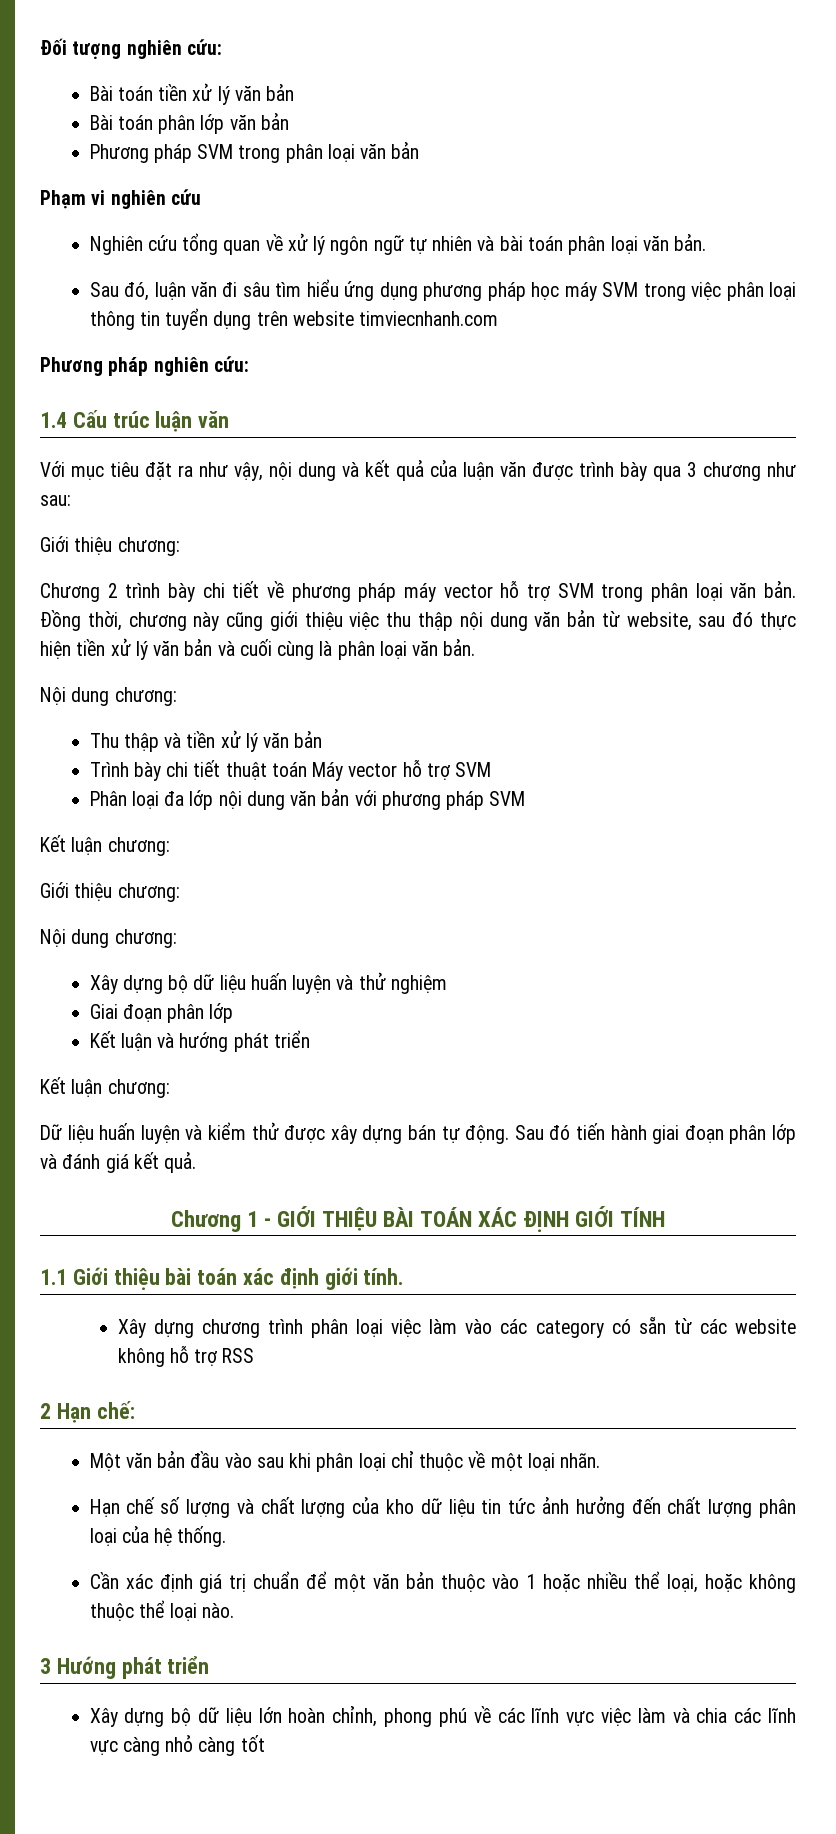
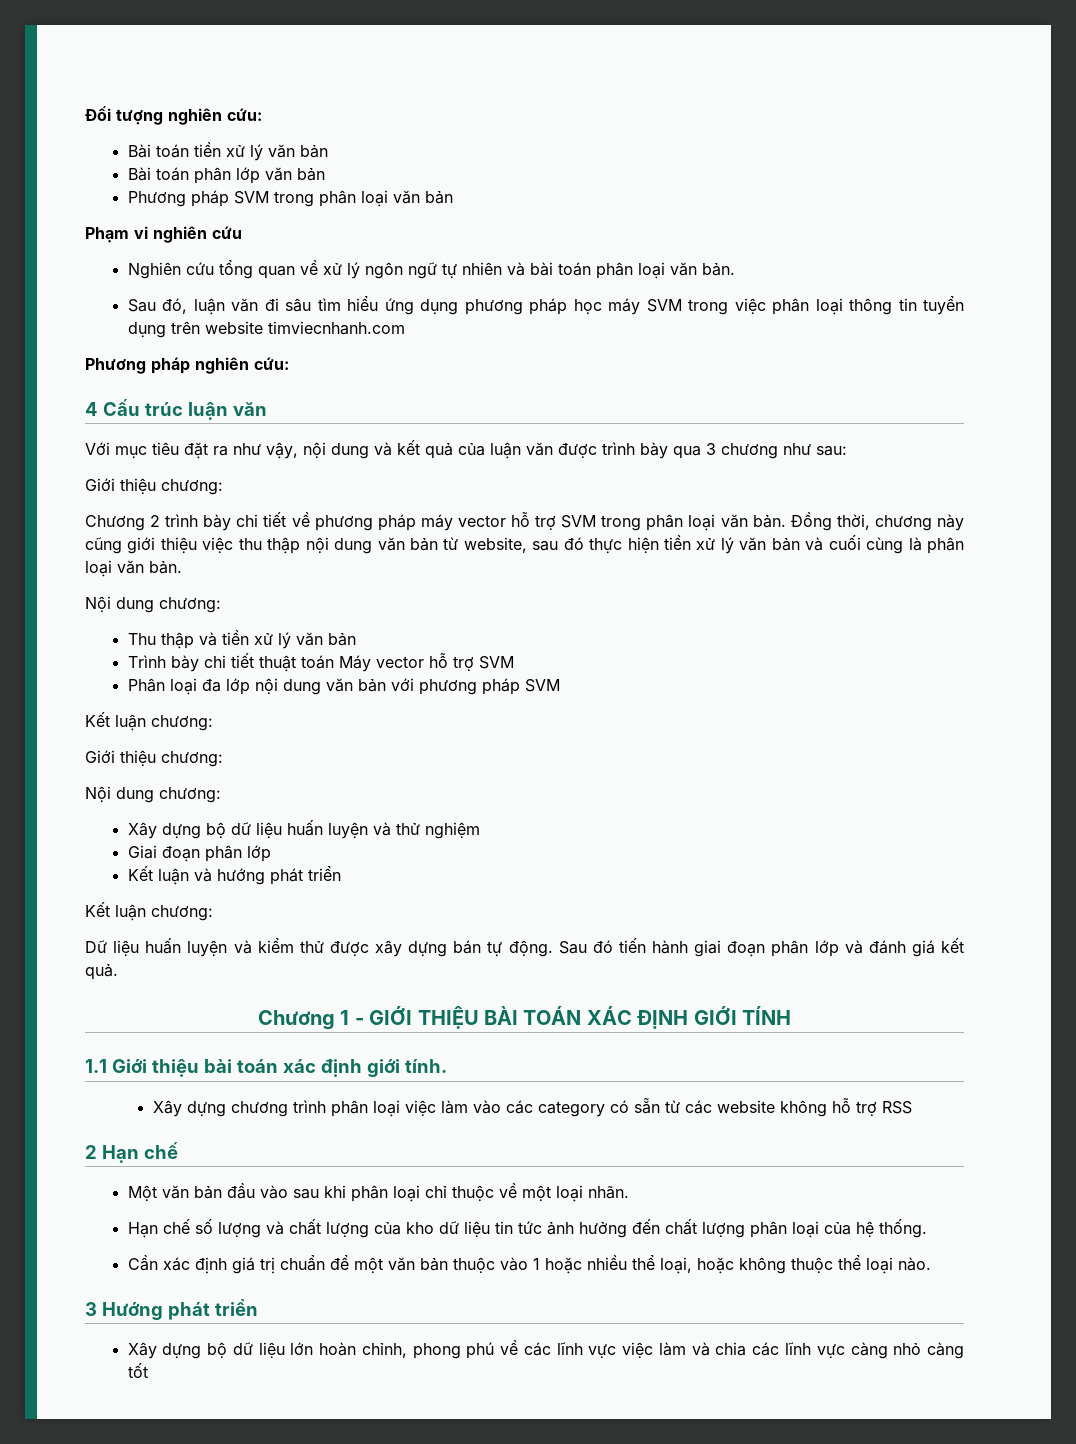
- 1.4 Cấu trúc luận văn
+ 4 Cấu trúc luận văn
- 2 Hạn chế:
+ 2 Hạn chế

